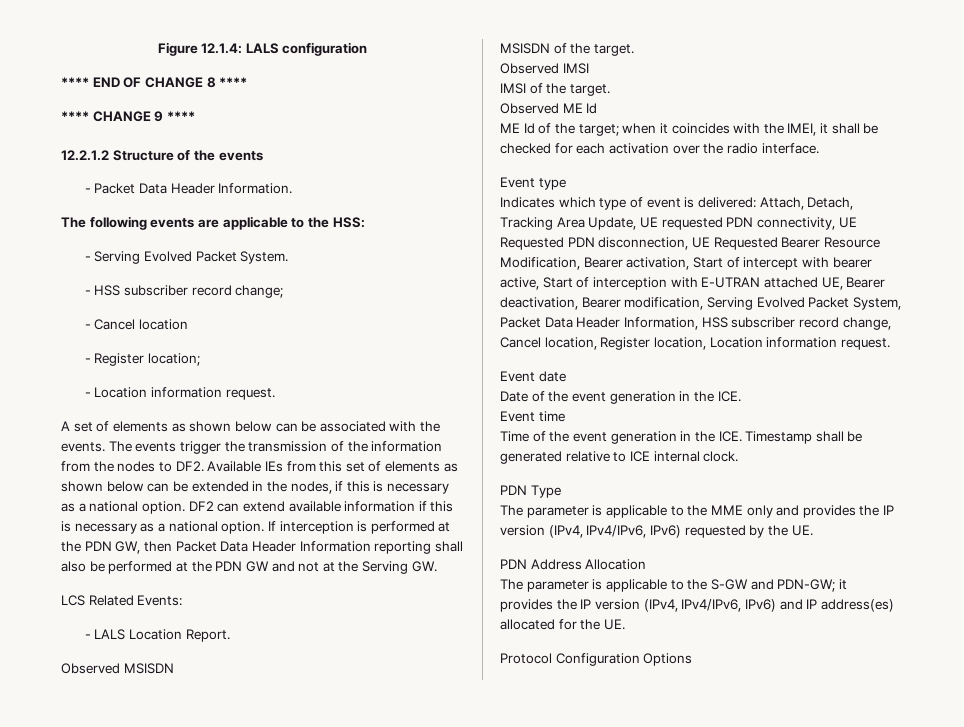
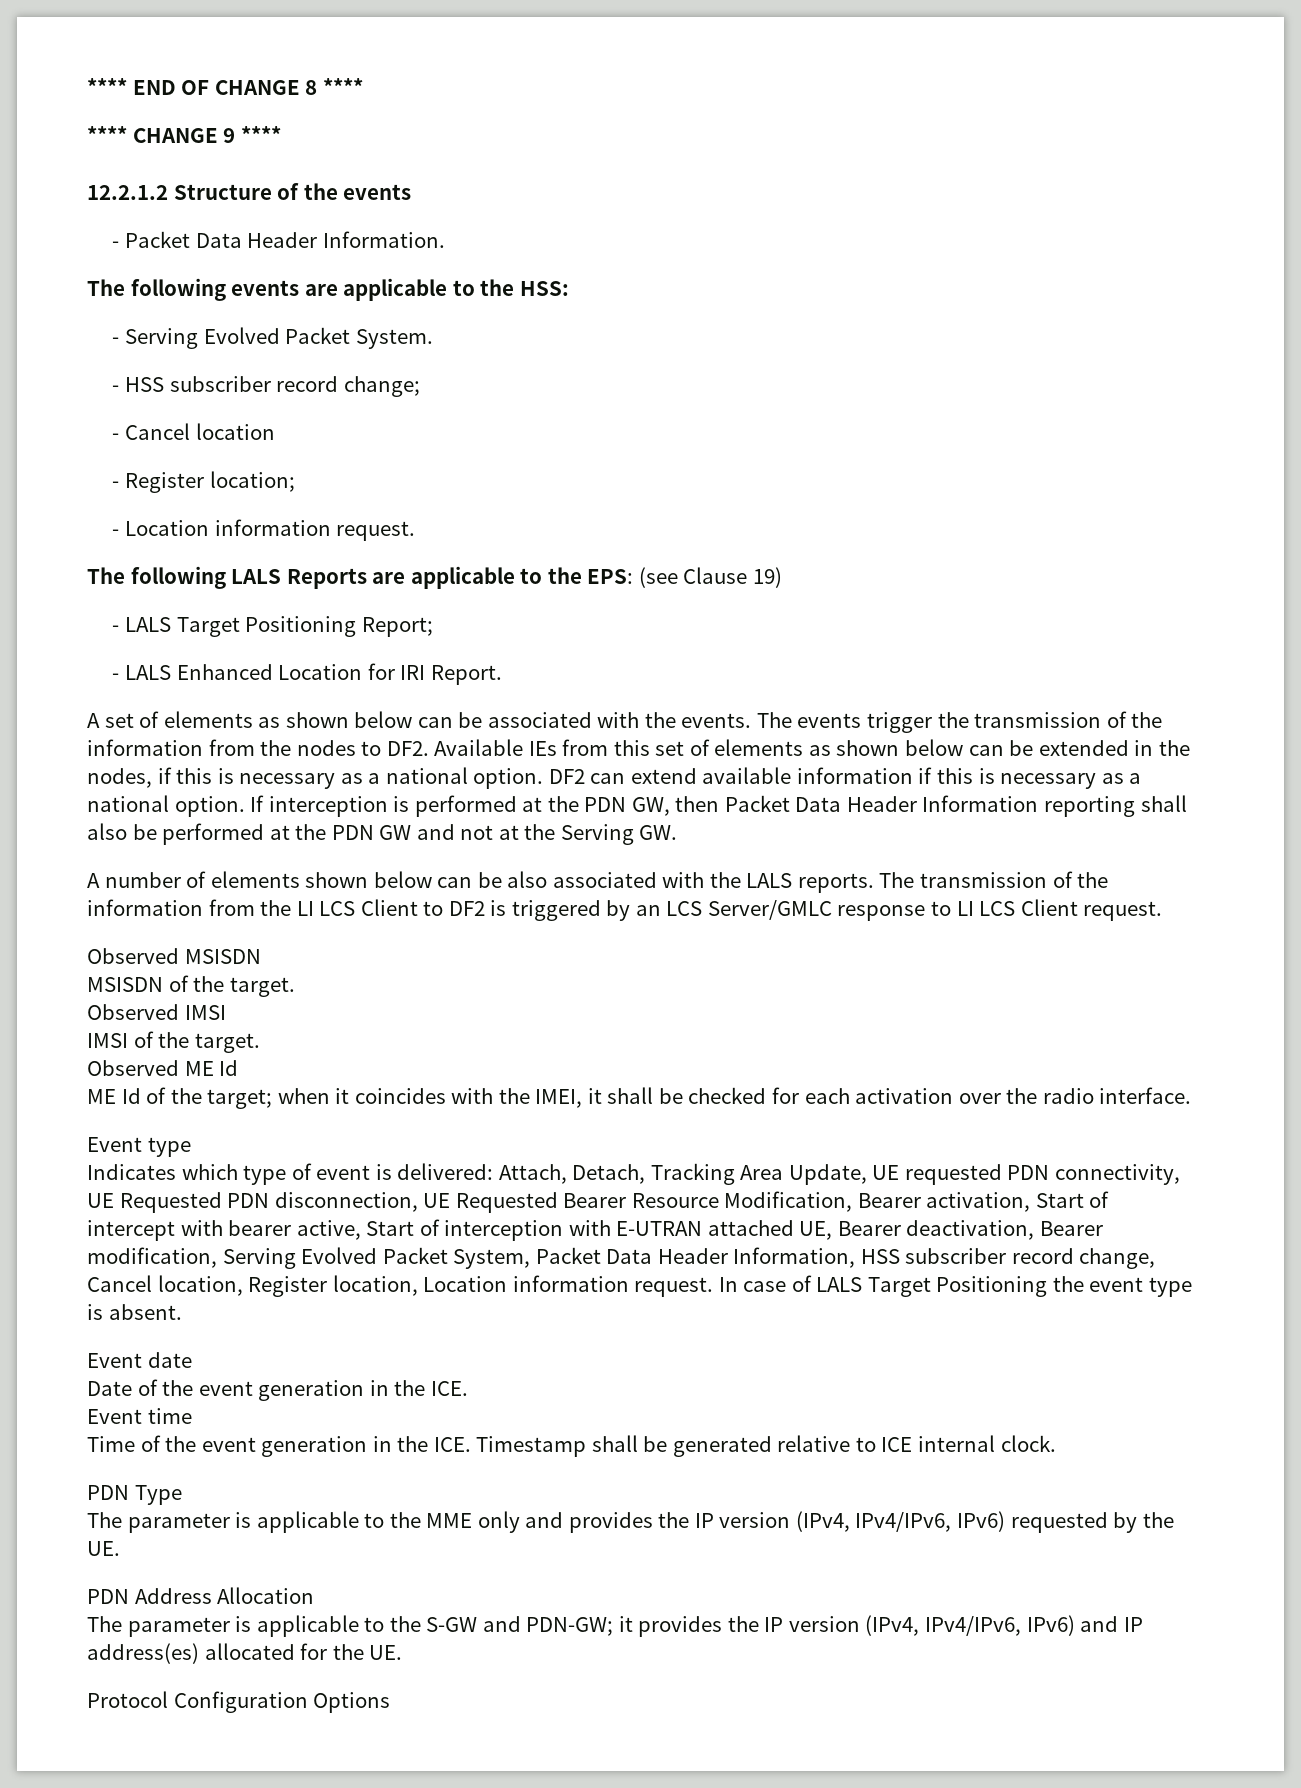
- Figure 12.1.4: LALS configuration
+ The following LALS Reports are applicable to the EPS: (see Clause 19)
+ - LALS Target Positioning Report;
+ - LALS Enhanced Location for IRI Report.
- LCS Related Events:
- - LALS Location Report.
+ A number of elements shown below can be also associated with the LALS reports. The transmission of the information from the LI LCS Client to DF2 is triggered by an LCS Server/GMLC response to LI LCS Client request.
+ In case of LALS Target Positioning the event type is absent.

